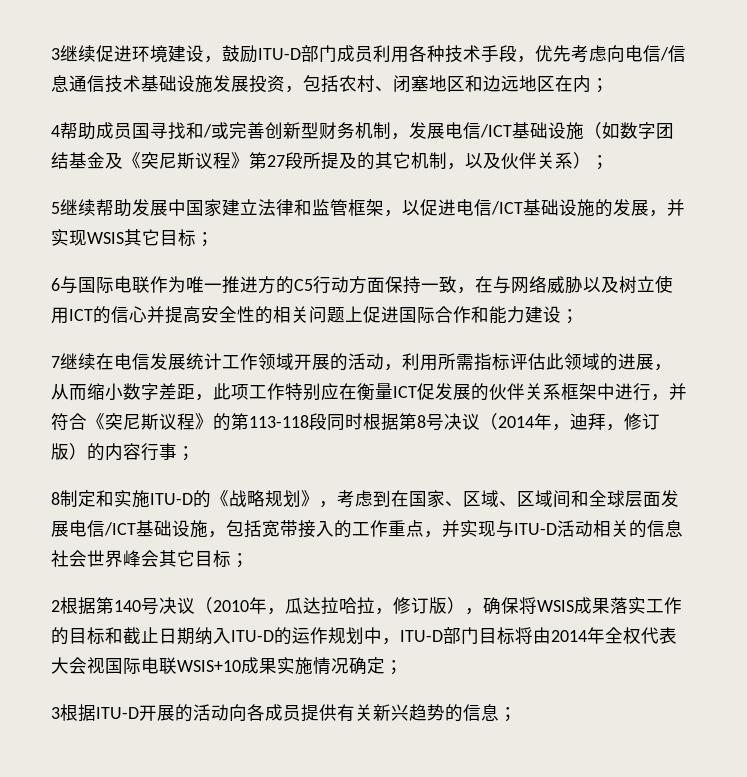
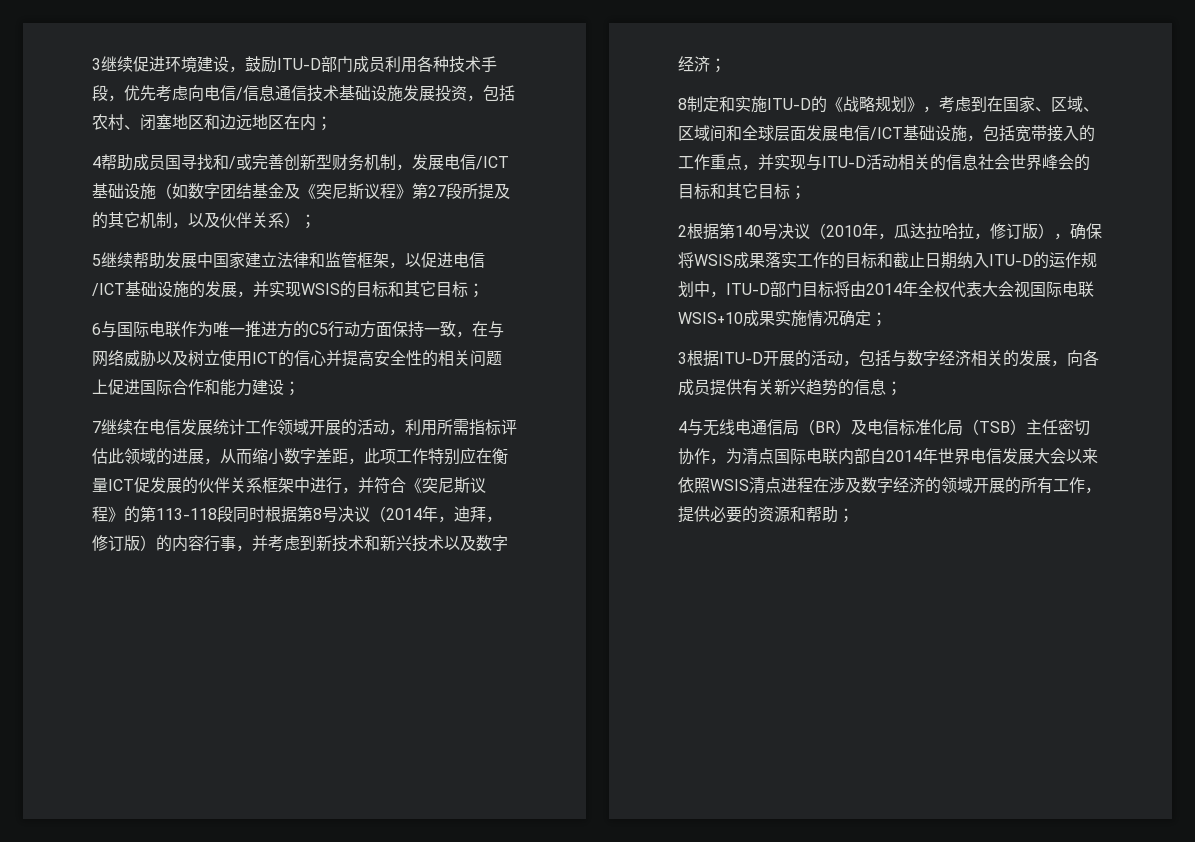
- 5继续帮助发展中国家建立法律和监管框架，以促进电信/ICT基础设施的发展，并实现WSIS其它目标；
+ 5继续帮助发展中国家建立法律和监管框架，以促进电信/ICT基础设施的发展，并实现WSIS的目标和其它目标；
- 7继续在电信发展统计工作领域开展的活动，利用所需指标评估此领域的进展，从而缩小数字差距，此项工作特别应在衡量ICT促发展的伙伴关系框架中进行，并符合《突尼斯议程》的第113-118段同时根据第8号决议（2014年，迪拜，修订版）的内容行事；
+ 7继续在电信发展统计工作领域开展的活动，利用所需指标评估此领域的进展，从而缩小数字差距，此项工作特别应在衡量ICT促发展的伙伴关系框架中进行，并符合《突尼斯议程》的第113-118段同时根据第8号决议（2014年，迪拜，修订版）的内容行事，并考虑到新技术和新兴技术以及数字经济；
- 8制定和实施ITU-D的《战略规划》，考虑到在国家、区域、区域间和全球层面发展电信/ICT基础设施，包括宽带接入的工作重点，并实现与ITU-D活动相关的信息社会世界峰会其它目标；
+ 8制定和实施ITU-D的《战略规划》，考虑到在国家、区域、区域间和全球层面发展电信/ICT基础设施，包括宽带接入的工作重点，并实现与ITU-D活动相关的信息社会世界峰会的目标和其它目标；
- 3根据ITU-D开展的活动向各成员提供有关新兴趋势的信息；
+ 3根据ITU-D开展的活动，包括与数字经济相关的发展，向各成员提供有关新兴趋势的信息；
+ 4与无线电通信局（BR）及电信标准化局（TSB）主任密切协作，为清点国际电联内部自2014年世界电信发展大会以来依照WSIS清点进程在涉及数字经济的领域开展的所有工作，提供必要的资源和帮助；

